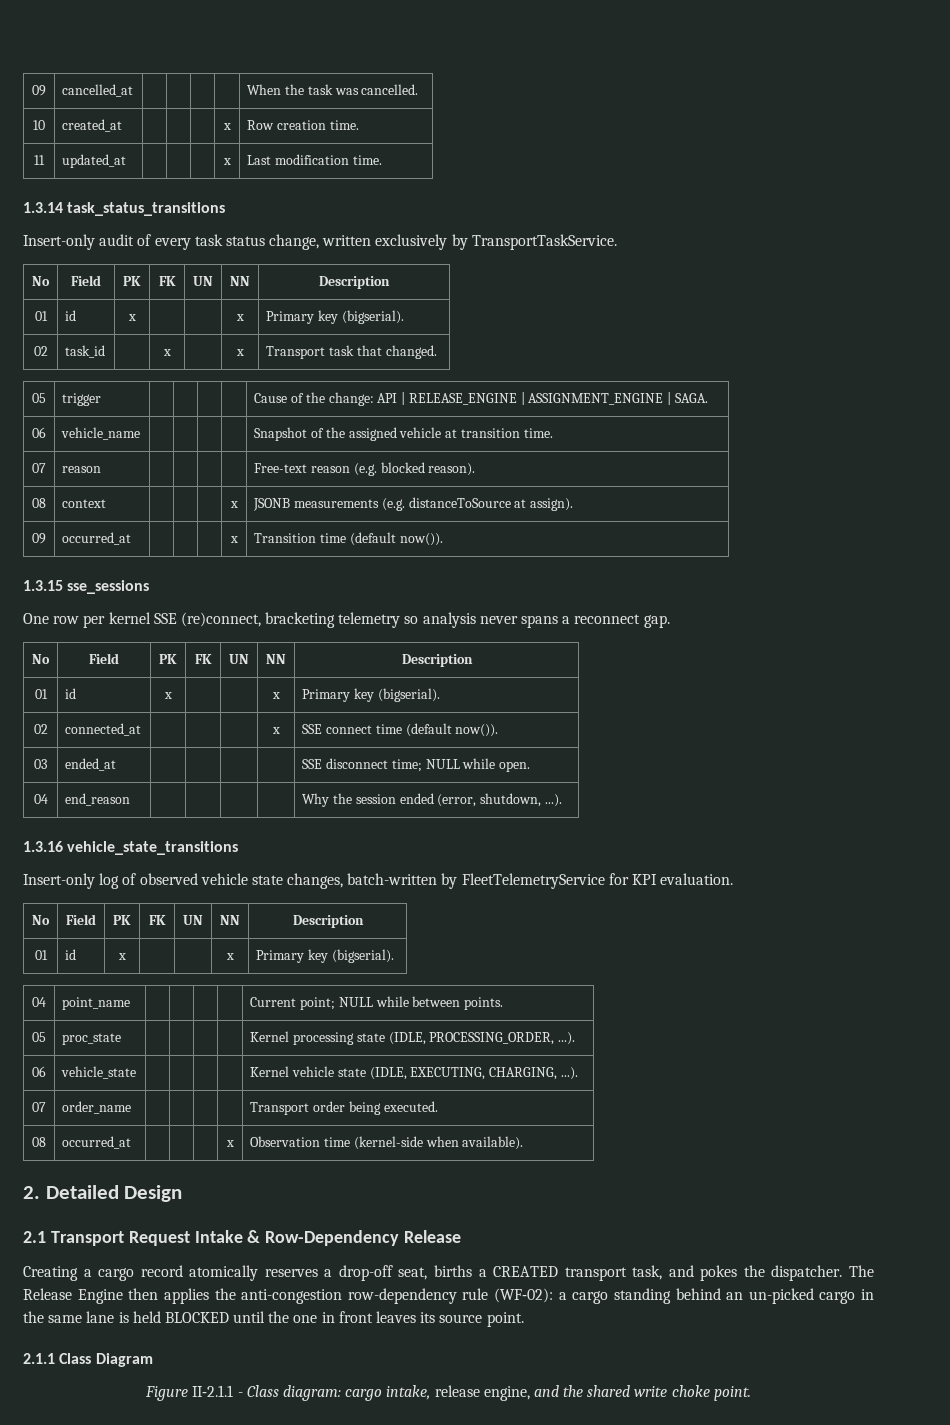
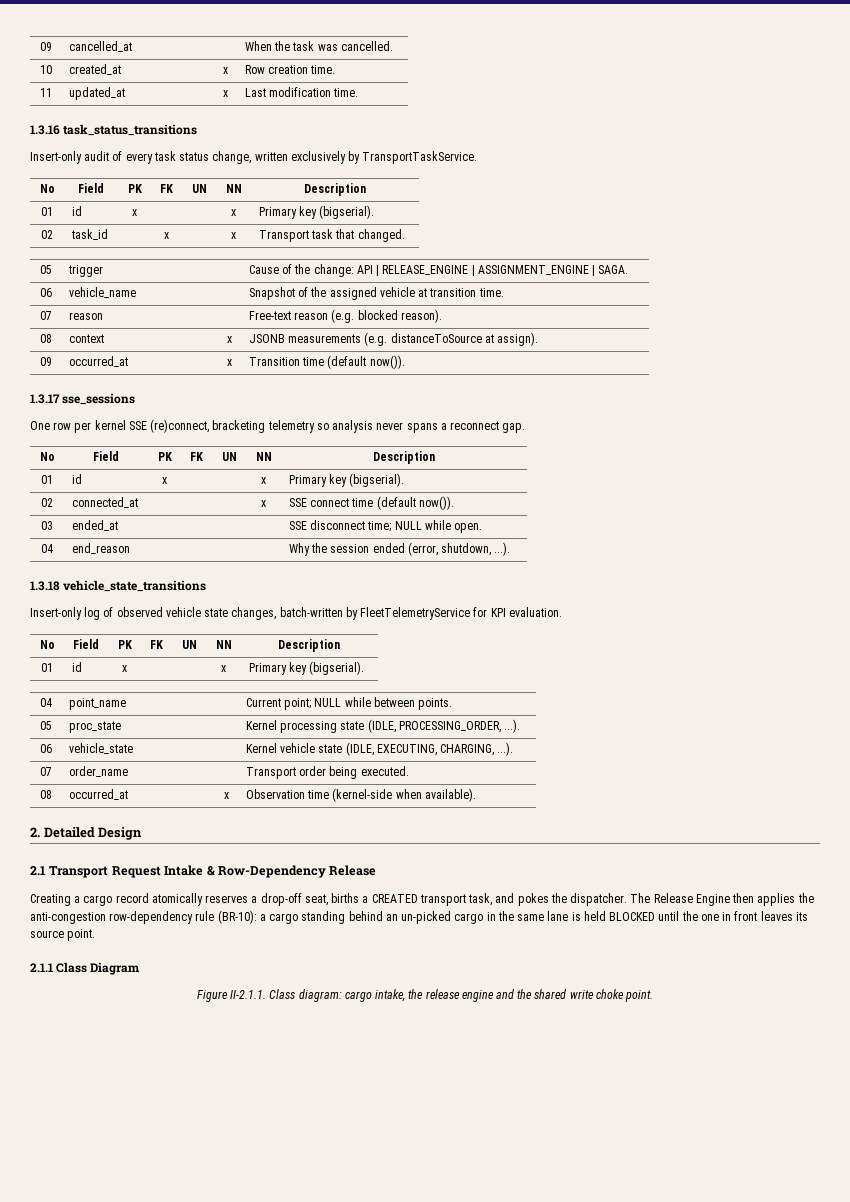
- 1.3.14 task_status_transitions
+ 1.3.16 task_status_transitions
- 1.3.15 sse_sessions
+ 1.3.17 sse_sessions
- 1.3.16 vehicle_state_transitions
+ 1.3.18 vehicle_state_transitions
- The Release Engine then applies the anti-congestion row-dependency rule (WF‑02): a cargo standing behind an un-picked cargo in the same lane is held BLOCKED until the one in front leaves its source point.
+ The Release Engine then applies the anti-congestion row-dependency rule (BR-10): a cargo standing behind an un-picked cargo in the same lane is held BLOCKED until the one in front leaves its source point.
- Figure II‑2.1.1 - Class diagram: cargo intake, release engine, and the shared write choke point.
+ Figure II-2.1.1. Class diagram: cargo intake, the release engine and the shared write choke point.

